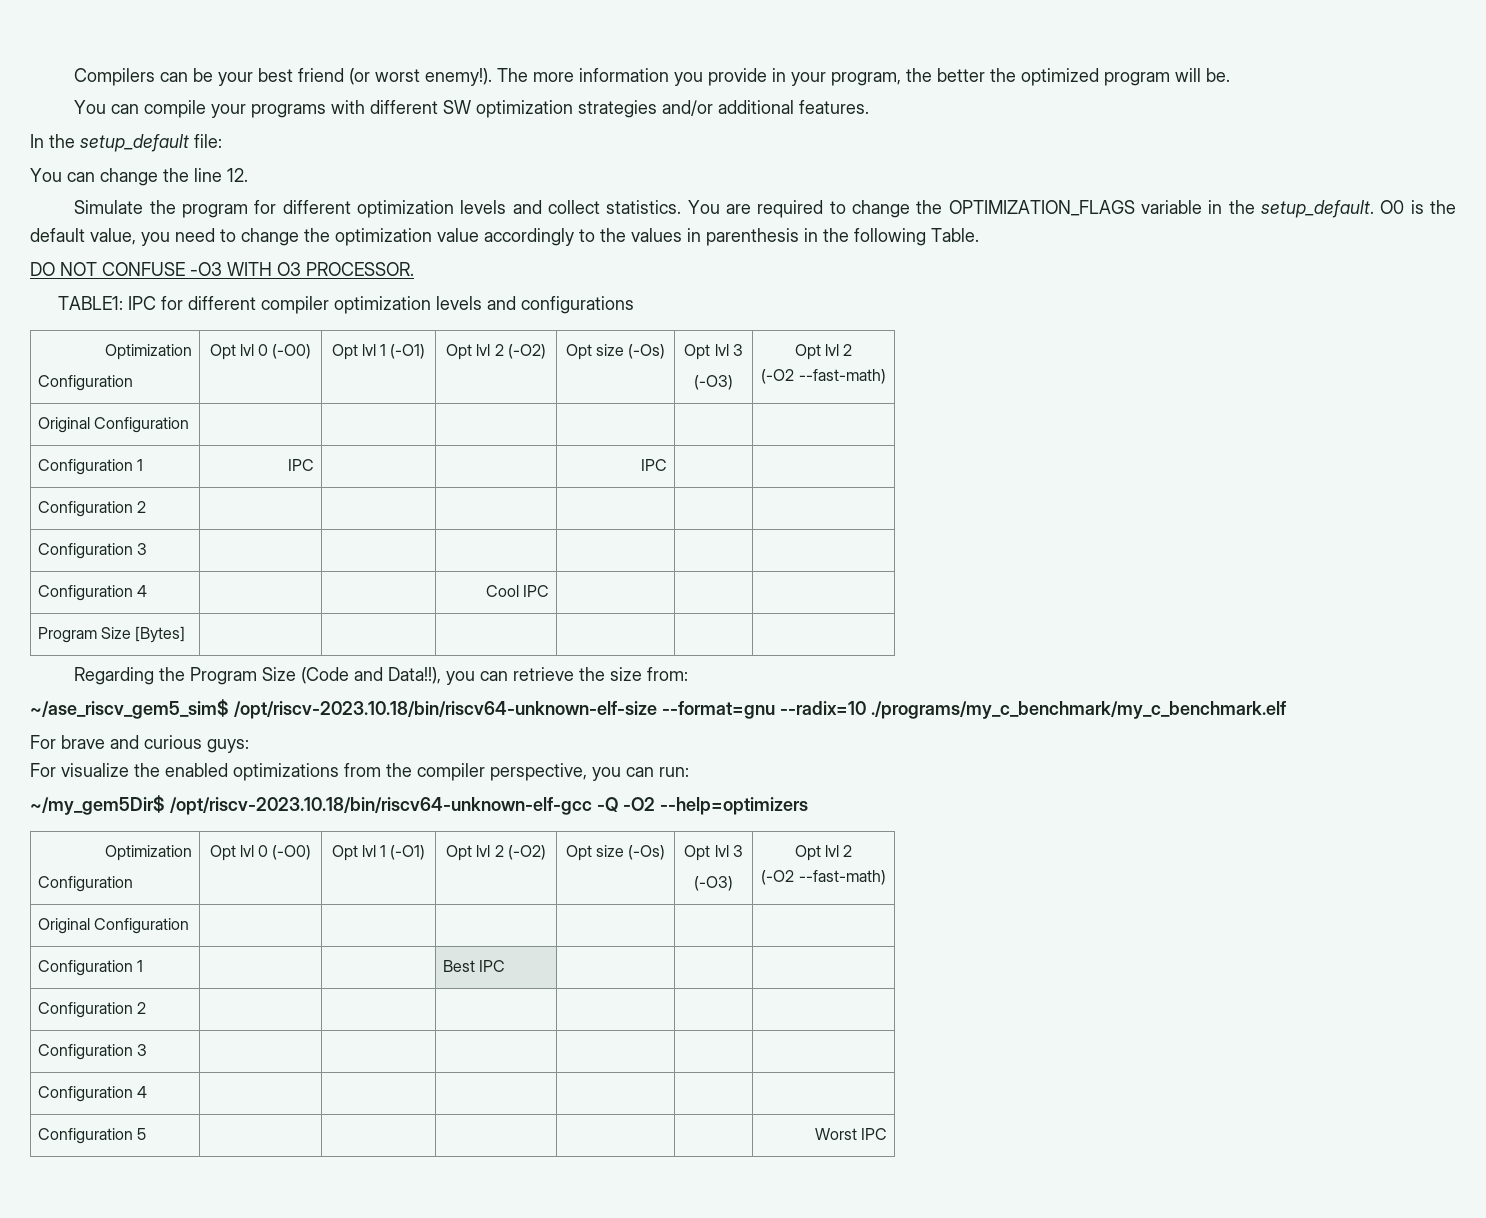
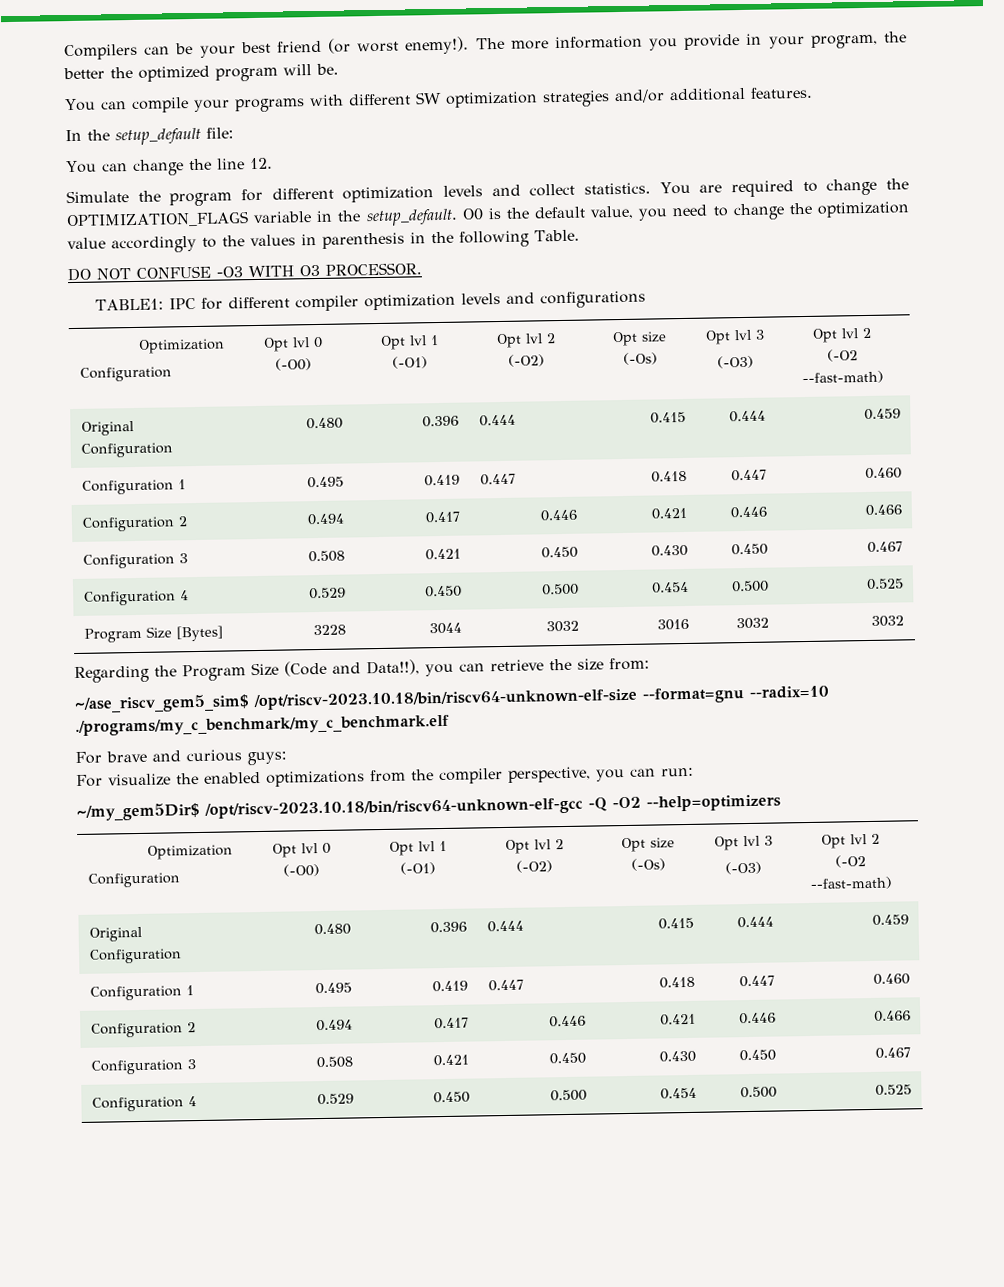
  TABLE1: IPC for different compiler optimization levels and configurations
  Optimization
  Configuration | Opt lvl 0 (-O0) | Opt lvl 1 (-O1) | Opt lvl 2 (-O2) | Opt size (-Os) | Opt lvl 3
  (-O3) | Opt lvl 2
  (-O2 --fast-math)
- Original Configuration | | | | | |
- Configuration 1 | IPC | | | IPC | |
- Configuration 2 | | | | | |
- Configuration 3 | | | | | |
- Configuration 4 | | | Cool IPC | | |
- Program Size [Bytes] | | | | | |
+ Original Configuration | 0.480 | 0.396 | 0.444 | 0.415 | 0.444 | 0.459
+ Configuration 1 | 0.495 | 0.419 | 0.447 | 0.418 | 0.447 | 0.460
+ Configuration 2 | 0.494 | 0.417 | 0.446 | 0.421 | 0.446 | 0.466
+ Configuration 3 | 0.508 | 0.421 | 0.450 | 0.430 | 0.450 | 0.467
+ Configuration 4 | 0.529 | 0.450 | 0.500 | 0.454 | 0.500 | 0.525
+ Program Size [Bytes] | 3228 | 3044 | 3032 | 3016 | 3032 | 3032
  ~/my_gem5Dir$ /opt/riscv-2023.10.18/bin/riscv64-unknown-elf-gcc -Q -O2 --help=optimizers
  Optimization
  Configuration | Opt lvl 0 (-O0) | Opt lvl 1 (-O1) | Opt lvl 2 (-O2) | Opt size (-Os) | Opt lvl 3
  (-O3) | Opt lvl 2
  (-O2 --fast-math)
- Original Configuration | | | | | |
- Configuration 1 | | | Best IPC | | |
- Configuration 2 | | | | | |
- Configuration 3 | | | | | |
- Configuration 4 | | | | | |
- Configuration 5 | | | | | | Worst IPC
+ Original Configuration | 0.480 | 0.396 | 0.444 | 0.415 | 0.444 | 0.459
+ Configuration 1 | 0.495 | 0.419 | 0.447 | 0.418 | 0.447 | 0.460
+ Configuration 2 | 0.494 | 0.417 | 0.446 | 0.421 | 0.446 | 0.466
+ Configuration 3 | 0.508 | 0.421 | 0.450 | 0.430 | 0.450 | 0.467
+ Configuration 4 | 0.529 | 0.450 | 0.500 | 0.454 | 0.500 | 0.525

